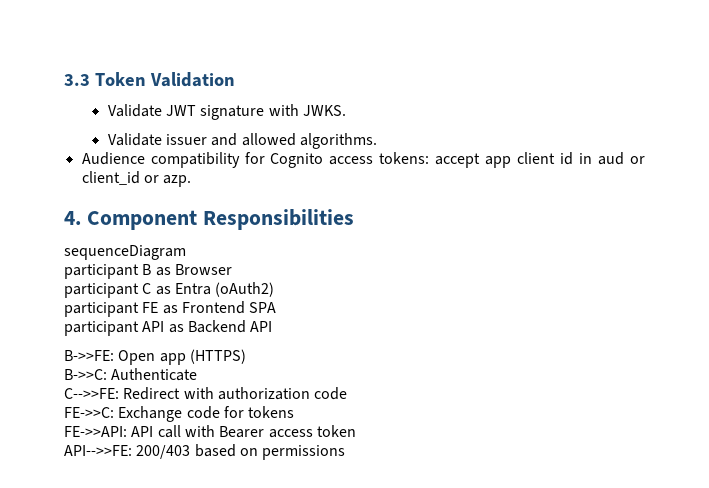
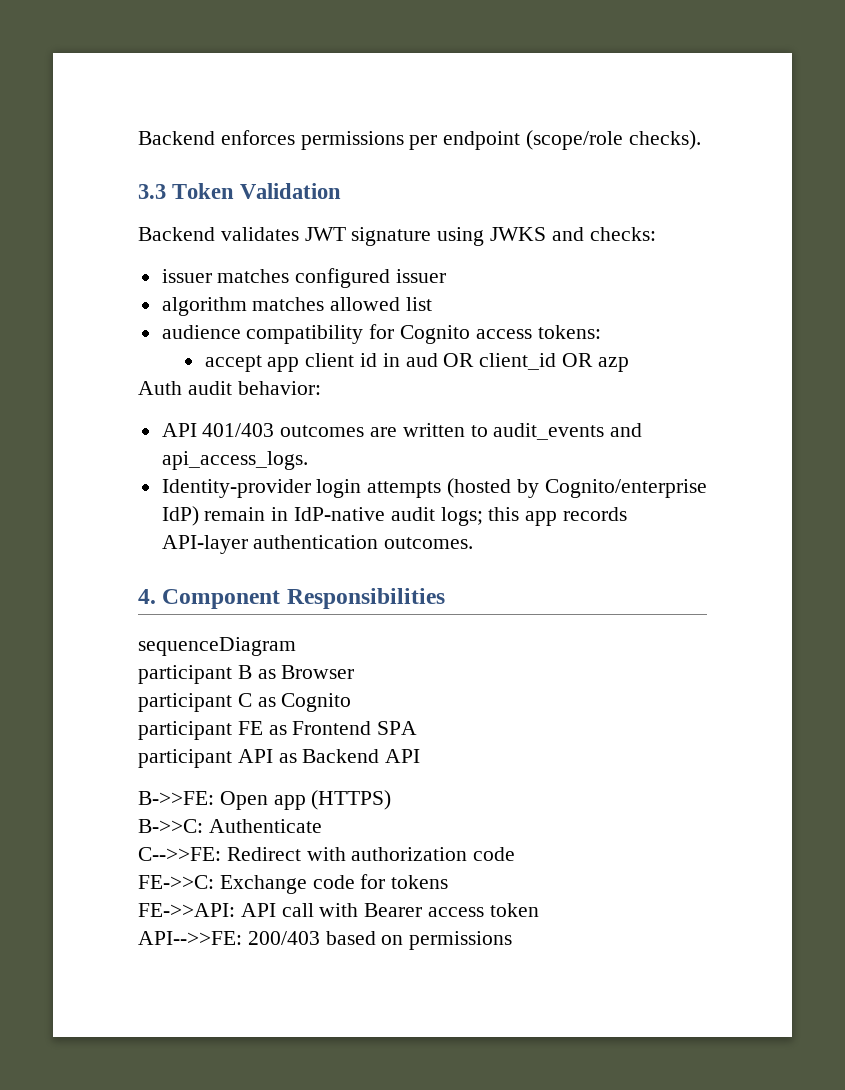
+ Backend enforces permissions per endpoint (scope/role checks).
  3.3 Token Validation
- Validate JWT signature with JWKS.
- Validate issuer and allowed algorithms.
- Audience compatibility for Cognito access tokens: accept app client id in aud or client_id or azp.
+ Backend validates JWT signature using JWKS and checks:
+ issuer matches configured issuer
+ algorithm matches allowed list
+ audience compatibility for Cognito access tokens:
+ accept app client id in aud OR client_id OR azp
+ Auth audit behavior:
+ API 401/403 outcomes are written to audit_events and api_access_logs.
+ Identity-provider login attempts (hosted by Cognito/enterprise IdP) remain in IdP-native audit logs; this app records API-layer authentication outcomes.
- participant C as Entra (oAuth2)
+ participant C as Cognito

